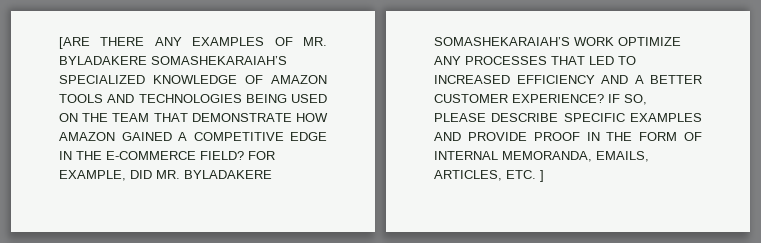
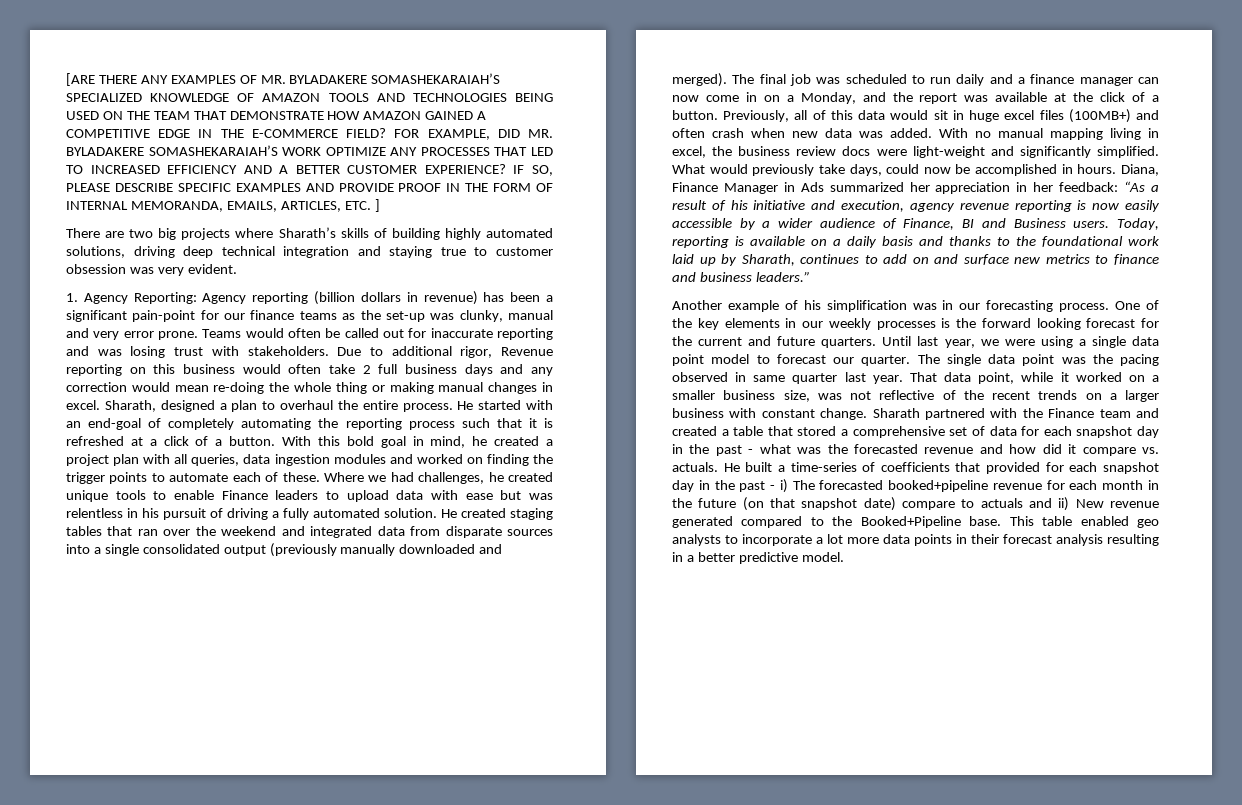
+ There are two big projects where Sharath’s skills of building highly automated solutions, driving deep technical integration and staying true to customer obsession was very evident.
+ 1. Agency Reporting: Agency reporting (billion dollars in revenue) has been a significant pain-point for our finance teams as the set-up was clunky, manual and very error prone. Teams would often be called out for inaccurate reporting and was losing trust with stakeholders. Due to additional rigor, Revenue reporting on this business would often take 2 full business days and any correction would mean re-doing the whole thing or making manual changes in excel. Sharath, designed a plan to overhaul the entire process. He started with an end-goal of completely automating the reporting process such that it is refreshed at a click of a button. With this bold goal in mind, he created a project plan with all queries, data ingestion modules and worked on finding the trigger points to automate each of these. Where we had challenges, he created unique tools to enable Finance leaders to upload data with ease but was relentless in his pursuit of driving a fully automated solution. He created staging tables that ran over the weekend and integrated data from disparate sources into a single consolidated output (previously manually downloaded and merged). The final job was scheduled to run daily and a finance manager can now come in on a Monday, and the report was available at the click of a button. Previously, all of this data would sit in huge excel files (100MB+) and often crash when new data was added. With no manual mapping living in excel, the business review docs were light-weight and significantly simplified. What would previously take days, could now be accomplished in hours. Diana, Finance Manager in Ads summarized her appreciation in her feedback: “As a result of his initiative and execution, agency revenue reporting is now easily accessible by a wider audience of Finance, BI and Business users. Today, reporting is available on a daily basis and thanks to the foundational work laid up by Sharath, continues to add on and surface new metrics to finance and business leaders.”
+ Another example of his simplification was in our forecasting process. One of the key elements in our weekly processes is the forward looking forecast for the current and future quarters. Until last year, we were using a single data point model to forecast our quarter. The single data point was the pacing observed in same quarter last year. That data point, while it worked on a smaller business size, was not reflective of the recent trends on a larger business with constant change. Sharath partnered with the Finance team and created a table that stored a comprehensive set of data for each snapshot day in the past - what was the forecasted revenue and how did it compare vs. actuals. He built a time-series of coefficients that provided for each snapshot day in the past - i) The forecasted booked+pipeline revenue for each month in the future (on that snapshot date) compare to actuals and ii) New revenue generated compared to the Booked+Pipeline base. This table enabled geo analysts to incorporate a lot more data points in their forecast analysis resulting in a better predictive model.

